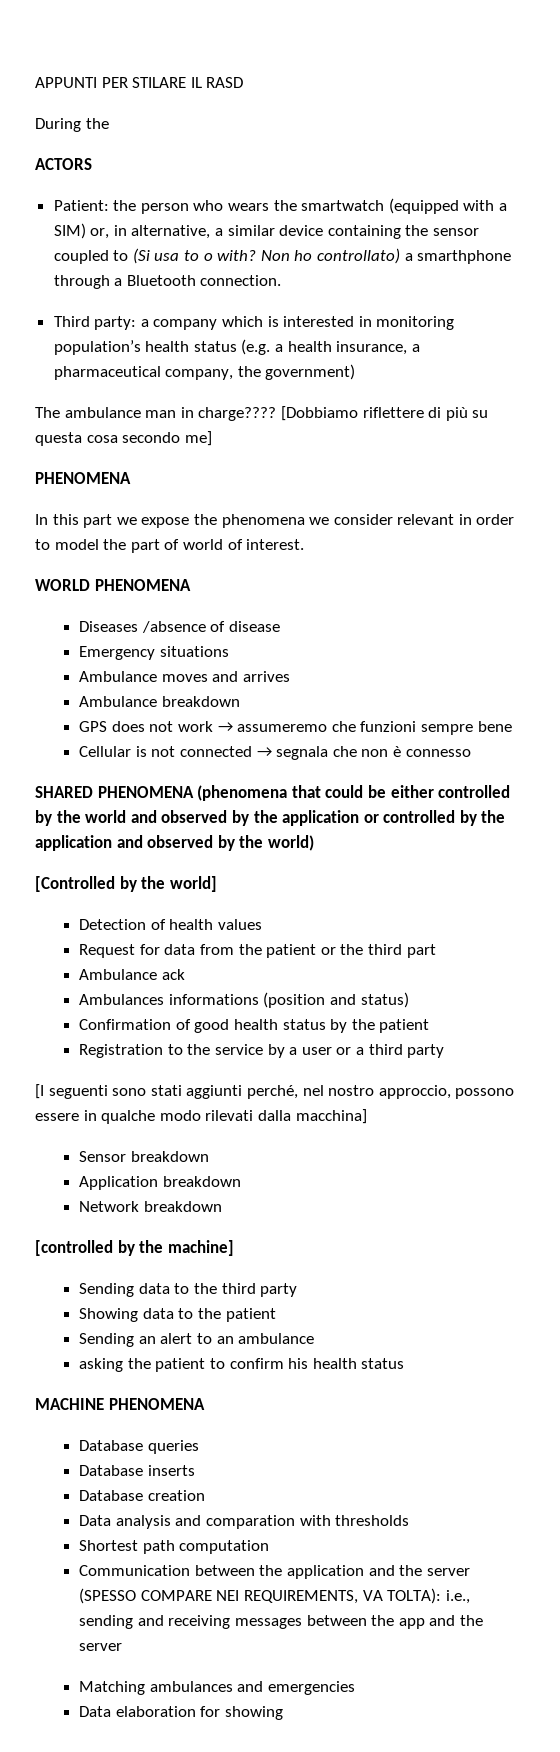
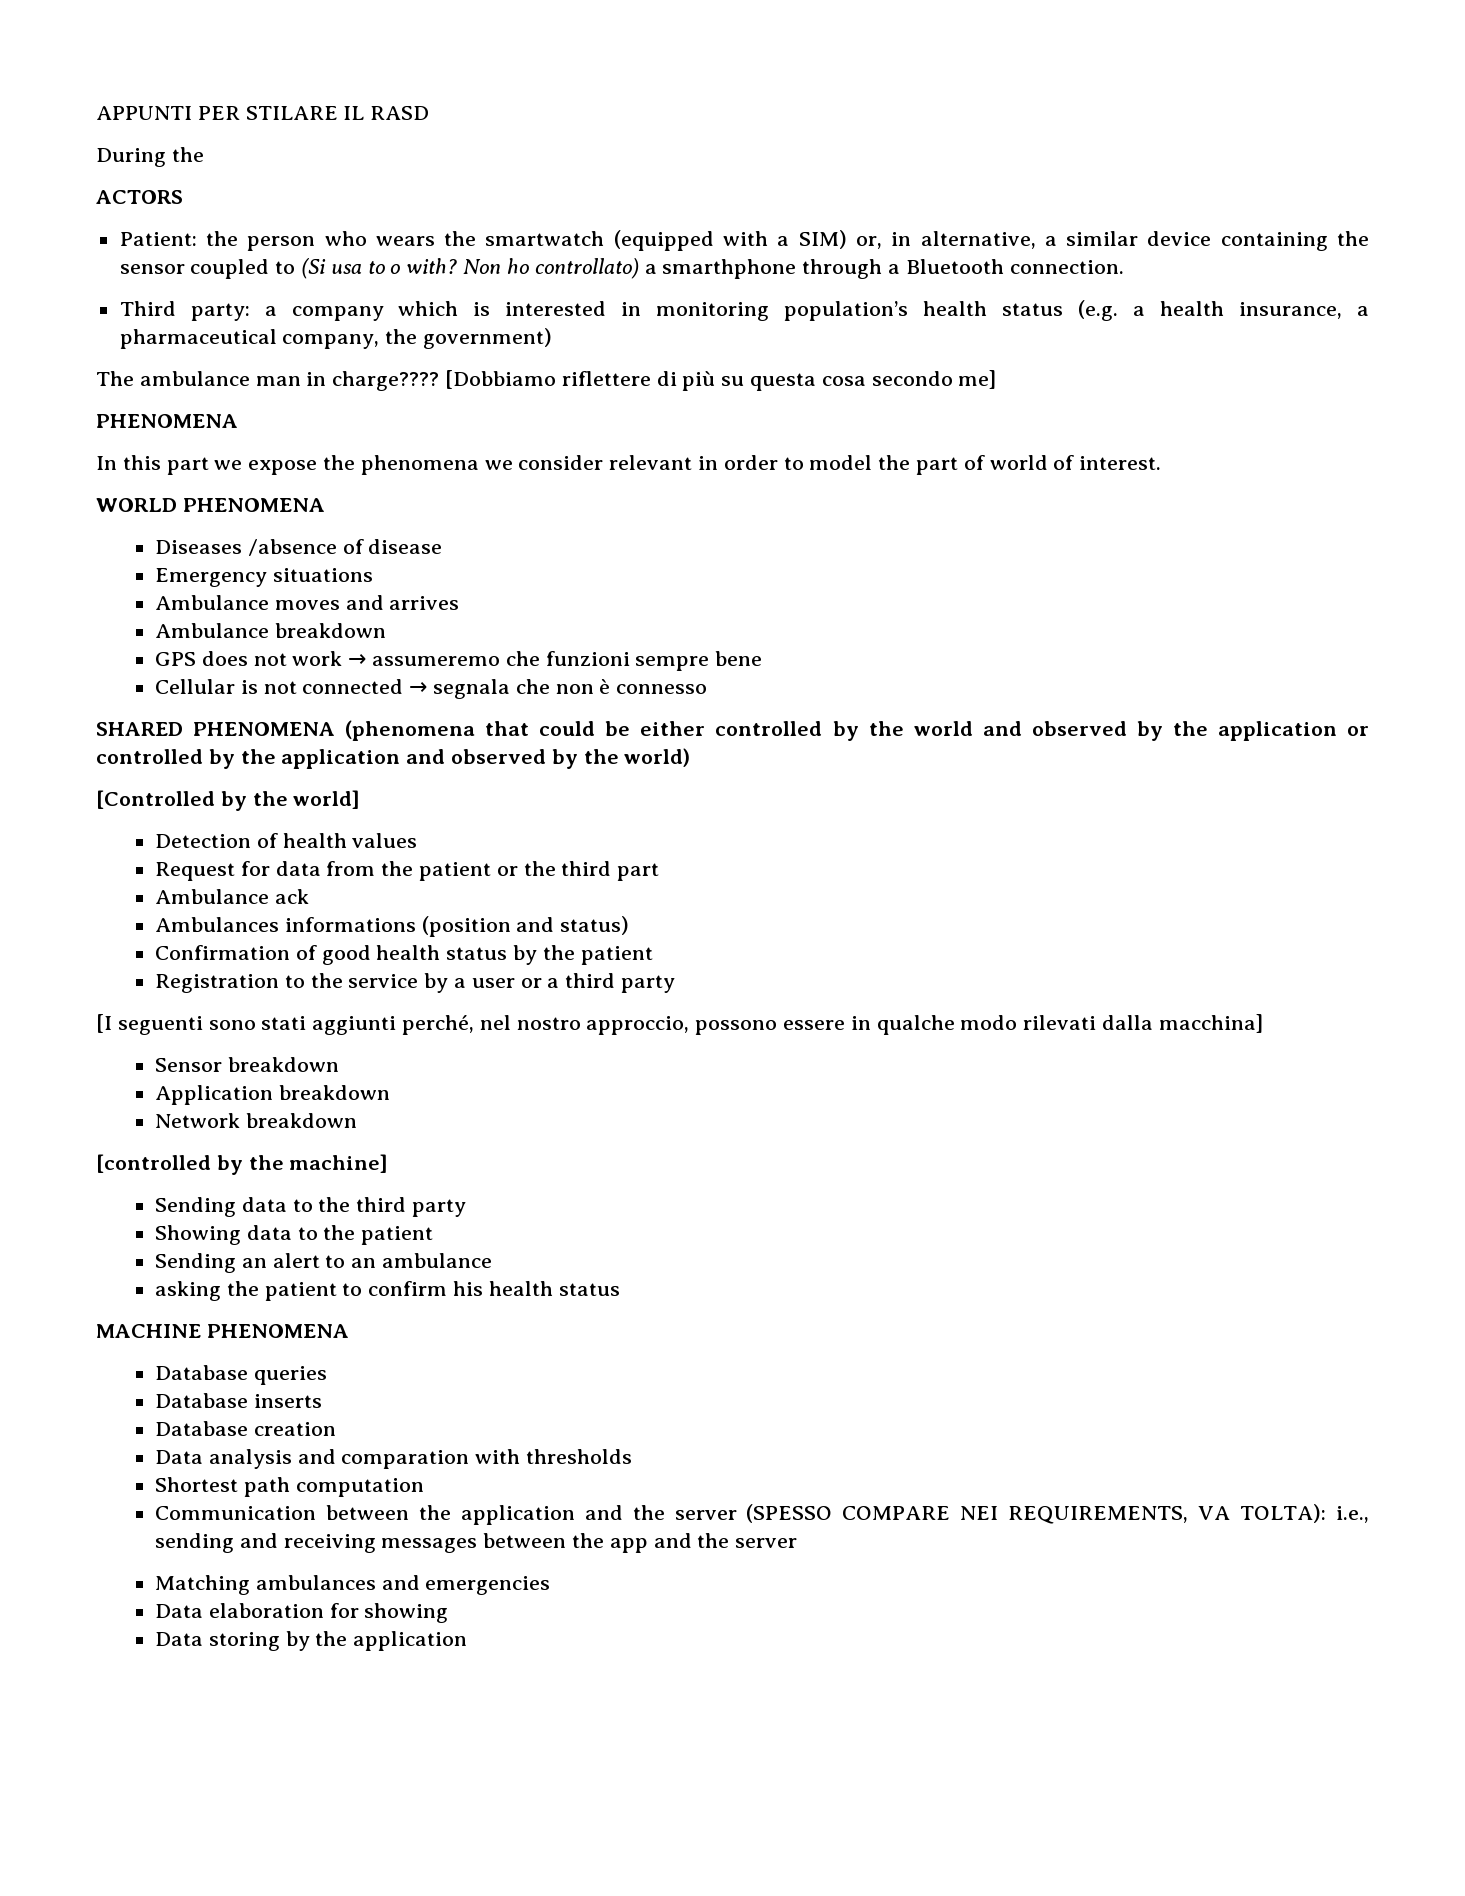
+ Data storing by the application

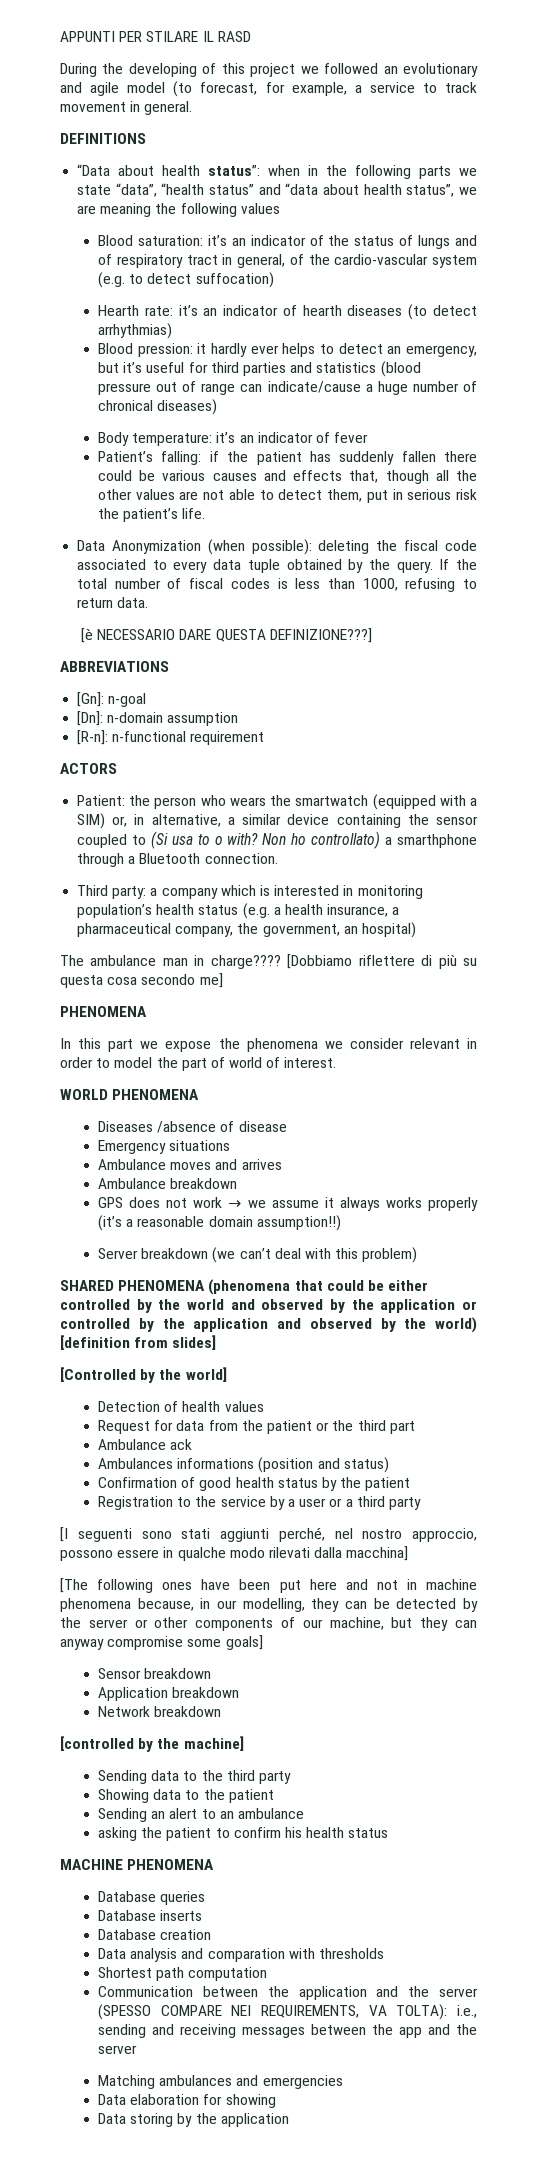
- During the
+ During the developing of this project we followed an evolutionary and agile model (to forecast, for example, a service to track movement in general.
+ DEFINITIONS
+ “Data about health status”: when in the following parts we state “data”, “health status” and “data about health status”, we are meaning the following values
+ Blood saturation: it’s an indicator of the status of lungs and of respiratory tract in general, of the cardio-vascular system (e.g. to detect suffocation)
+ Hearth rate: it’s an indicator of hearth diseases (to detect arrhythmias)
+ Blood pression: it hardly ever helps to detect an emergency, but it’s useful for third parties and statistics (blood pressure out of range can indicate/cause a huge number of chronical diseases)
+ Body temperature: it’s an indicator of fever
+ Patient’s falling: if the patient has suddenly fallen there could be various causes and effects that, though all the other values are not able to detect them, put in serious risk the patient’s life.
+ Data Anonymization (when possible): deleting the fiscal code associated to every data tuple obtained by the query. If the total number of fiscal codes is less than 1000, refusing to return data.
+ [è NECESSARIO DARE QUESTA DEFINIZIONE???]
+ ABBREVIATIONS
+ [Gn]: n-goal
+ [Dn]: n-domain assumption
+ [R-n]: n-functional requirement
- Third party: a company which is interested in monitoring population’s health status (e.g. a health insurance, a pharmaceutical company, the government)
+ Third party: a company which is interested in monitoring population’s health status (e.g. a health insurance, a pharmaceutical company, the government, an hospital)
- GPS does not work → assumeremo che funzioni sempre bene
- Cellular is not connected → segnala che non è connesso
+ GPS does not work → we assume it always works properly (it’s a reasonable domain assumption!!)
+ Server breakdown (we can’t deal with this problem)
- SHARED PHENOMENA (phenomena that could be either controlled by the world and observed by the application or controlled by the application and observed by the world)
+ SHARED PHENOMENA (phenomena that could be either controlled by the world and observed by the application or controlled by the application and observed by the world) [definition from slides]
+ [The following ones have been put here and not in machine phenomena because, in our modelling, they can be detected by the server or other components of our machine, but they can anyway compromise some goals]

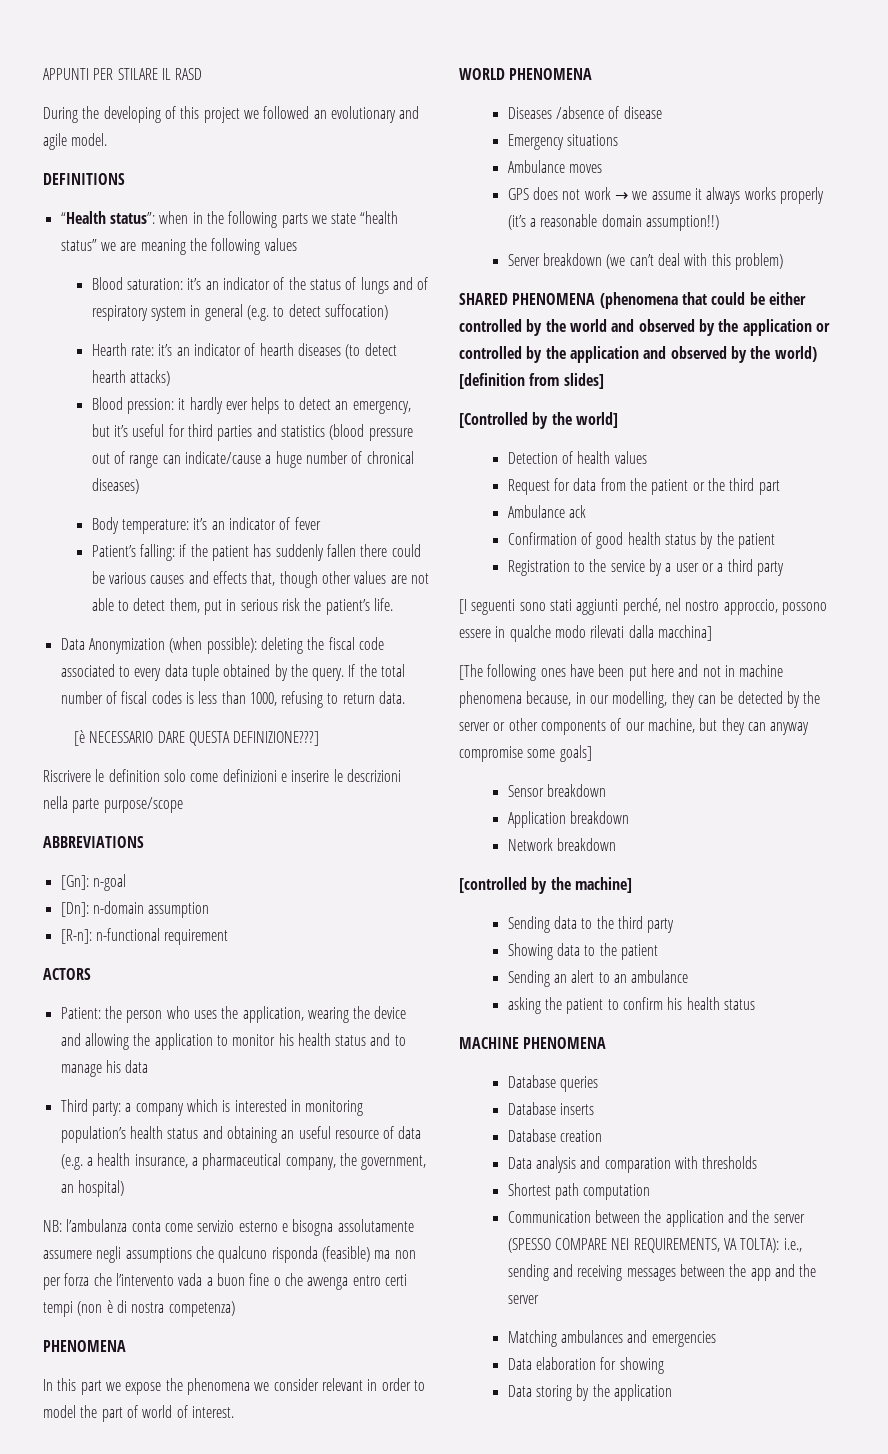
- During the developing of this project we followed an evolutionary and agile model (to forecast, for example, a service to track movement in general.
+ During the developing of this project we followed an evolutionary and agile model.
  DEFINITIONS
- “Data about health status”: when in the following parts we state “data”, “health status” and “data about health status”, we are meaning the following values
+ “Health status”: when in the following parts we state “health status” we are meaning the following values
- Blood saturation: it’s an indicator of the status of lungs and of respiratory tract in general, of the cardio-vascular system (e.g. to detect suffocation)
+ Blood saturation: it’s an indicator of the status of lungs and of respiratory system in general (e.g. to detect suffocation)
- Hearth rate: it’s an indicator of hearth diseases (to detect arrhythmias)
+ Hearth rate: it’s an indicator of hearth diseases (to detect hearth attacks)
- Patient’s falling: if the patient has suddenly fallen there could be various causes and effects that, though all the other values are not able to detect them, put in serious risk the patient’s life.
+ Patient’s falling: if the patient has suddenly fallen there could be various causes and effects that, though other values are not able to detect them, put in serious risk the patient’s life.
+ Riscrivere le definition solo come definizioni e inserire le descrizioni nella parte purpose/scope
- Patient: the person who wears the smartwatch (equipped with a SIM) or, in alternative, a similar device containing the sensor coupled to (Si usa to o with? Non ho controllato) a smarthphone through a Bluetooth connection.
+ Patient: the person who uses the application, wearing the device and allowing the application to monitor his health status and to manage his data
- Third party: a company which is interested in monitoring population’s health status (e.g. a health insurance, a pharmaceutical company, the government, an hospital)
+ Third party: a company which is interested in monitoring population’s health status and obtaining an useful resource of data (e.g. a health insurance, a pharmaceutical company, the government, an hospital)
- The ambulance man in charge???? [Dobbiamo riflettere di più su questa cosa secondo me]
+ NB: l’ambulanza conta come servizio esterno e bisogna assolutamente assumere negli assumptions che qualcuno risponda (feasible) ma non per forza che l’intervento vada a buon fine o che avvenga entro certi tempi (non è di nostra competenza)
- Ambulance moves and arrives
- Ambulance breakdown
+ Ambulance moves
- Ambulances informations (position and status)

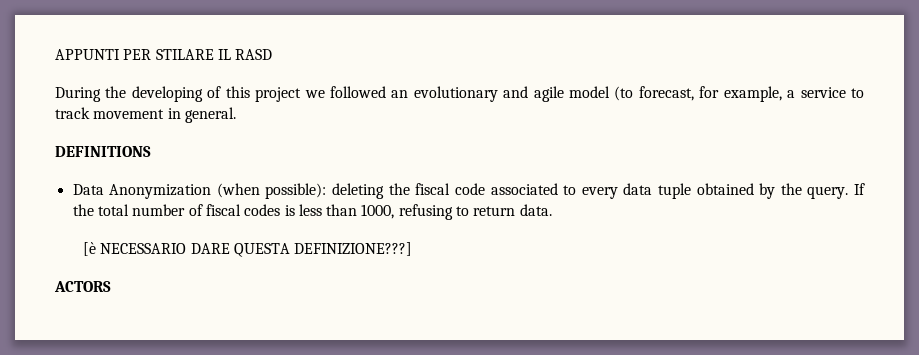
- During the developing of this project we followed an evolutionary and agile model.
+ During the developing of this project we followed an evolutionary and agile model (to forecast, for example, a service to track movement in general.
  DEFINITIONS
- “Health status”: when in the following parts we state “health status” we are meaning the following values
- Blood saturation: it’s an indicator of the status of lungs and of respiratory system in general (e.g. to detect suffocation)
- Hearth rate: it’s an indicator of hearth diseases (to detect hearth attacks)
- Blood pression: it hardly ever helps to detect an emergency, but it’s useful for third parties and statistics (blood pressure out of range can indicate/cause a huge number of chronical diseases)
- Body temperature: it’s an indicator of fever
- Patient’s falling: if the patient has suddenly fallen there could be various causes and effects that, though other values are not able to detect them, put in serious risk the patient’s life.
- Riscrivere le definition solo come definizioni e inserire le descrizioni nella parte purpose/scope
- ABBREVIATIONS
- [Gn]: n-goal
- [Dn]: n-domain assumption
- [R-n]: n-functional requirement
  ACTORS
- Patient: the person who uses the application, wearing the device and allowing the application to monitor his health status and to manage his data
- Third party: a company which is interested in monitoring population’s health status and obtaining an useful resource of data (e.g. a health insurance, a pharmaceutical company, the government, an hospital)
- NB: l’ambulanza conta come servizio esterno e bisogna assolutamente assumere negli assumptions che qualcuno risponda (feasible) ma non per forza che l’intervento vada a buon fine o che avvenga entro certi tempi (non è di nostra competenza)
- PHENOMENA
- In this part we expose the phenomena we consider relevant in order to model the part of world of interest.
- WORLD PHENOMENA
- Diseases /absence of disease
- Emergency situations
- Ambulance moves
- GPS does not work → we assume it always works properly (it’s a reasonable domain assumption!!)
- Server breakdown (we can’t deal with this problem)
- SHARED PHENOMENA (phenomena that could be either controlled by the world and observed by the application or controlled by the application and observed by the world) [definition from slides]
- [Controlled by the world]
- Detection of health values
- Request for data from the patient or the third part
- Ambulance ack
- Confirmation of good health status by the patient
- Registration to the service by a user or a third party
- [I seguenti sono stati aggiunti perché, nel nostro approccio, possono essere in qualche modo rilevati dalla macchina]
- [The following ones have been put here and not in machine phenomena because, in our modelling, they can be detected by the server or other components of our machine, but they can anyway compromise some goals]
- Sensor breakdown
- Application breakdown
- Network breakdown
- [controlled by the machine]
- Sending data to the third party
- Showing data to the patient
- Sending an alert to an ambulance
- asking the patient to confirm his health status
- MACHINE PHENOMENA
- Database queries
- Database inserts
- Database creation
- Data analysis and comparation with thresholds
- Shortest path computation
- Communication between the application and the server (SPESSO COMPARE NEI REQUIREMENTS, VA TOLTA): i.e., sending and receiving messages between the app and the server
- Matching ambulances and emergencies
- Data elaboration for showing
- Data storing by the application

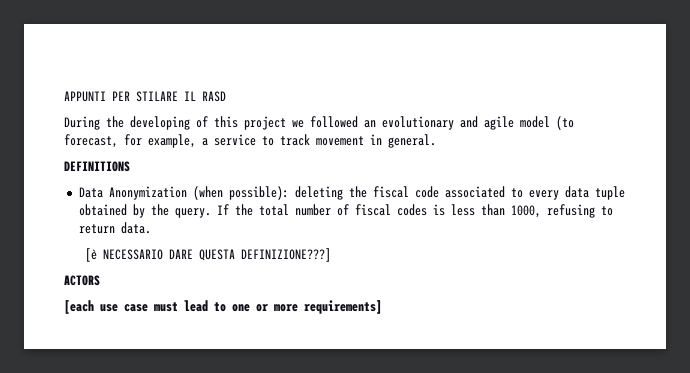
+ [each use case must lead to one or more requirements]

